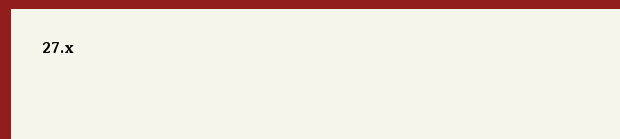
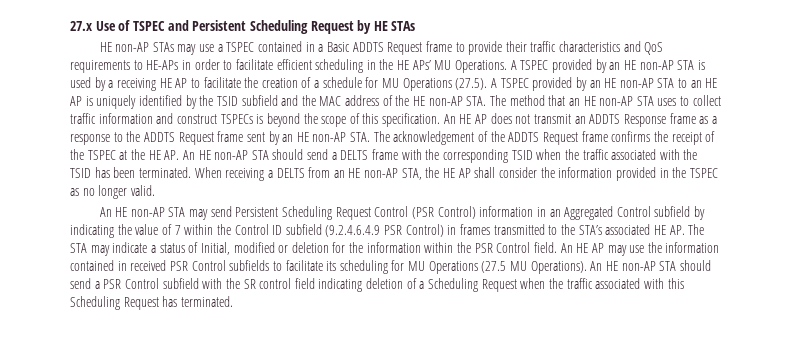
- 27.x
+ 27.x Use of TSPEC and Persistent Scheduling Request by HE STAs
+ HE non-AP STAs may use a TSPEC contained in a Basic ADDTS Request frame to provide their traffic characteristics and QoS requirements to HE-APs in order to facilitate efficient scheduling in the HE APs’ MU Operations. A TSPEC provided by an HE non-AP STA is used by a receiving HE AP to facilitate the creation of a schedule for MU Operations (27.5). A TSPEC provided by an HE non-AP STA to an HE AP is uniquely identified by the TSID subfield and the MAC address of the HE non-AP STA. The method that an HE non-AP STA uses to collect traffic information and construct TSPECs is beyond the scope of this specification. An HE AP does not transmit an ADDTS Response frame as a response to the ADDTS Request frame sent by an HE non-AP STA. The acknowledgement of the ADDTS Request frame confirms the receipt of the TSPEC at the HE AP. An HE non-AP STA should send a DELTS frame with the corresponding TSID when the traffic associated with the TSID has been terminated. When receiving a DELTS from an HE non-AP STA, the HE AP shall consider the information provided in the TSPEC as no longer valid.
+ An HE non-AP STA may send Persistent Scheduling Request Control (PSR Control) information in an Aggregated Control subfield by indicating the value of 7 within the Control ID subfield (9.2.4.6.4.9 PSR Control) in frames transmitted to the STA’s associated HE AP. The STA may indicate a status of Initial, modified or deletion for the information within the PSR Control field. An HE AP may use the information contained in received PSR Control subfields to facilitate its scheduling for MU Operations (27.5 MU Operations). An HE non-AP STA should send a PSR Control subfield with the SR control field indicating deletion of a Scheduling Request when the traffic associated with this Scheduling Request has terminated.

